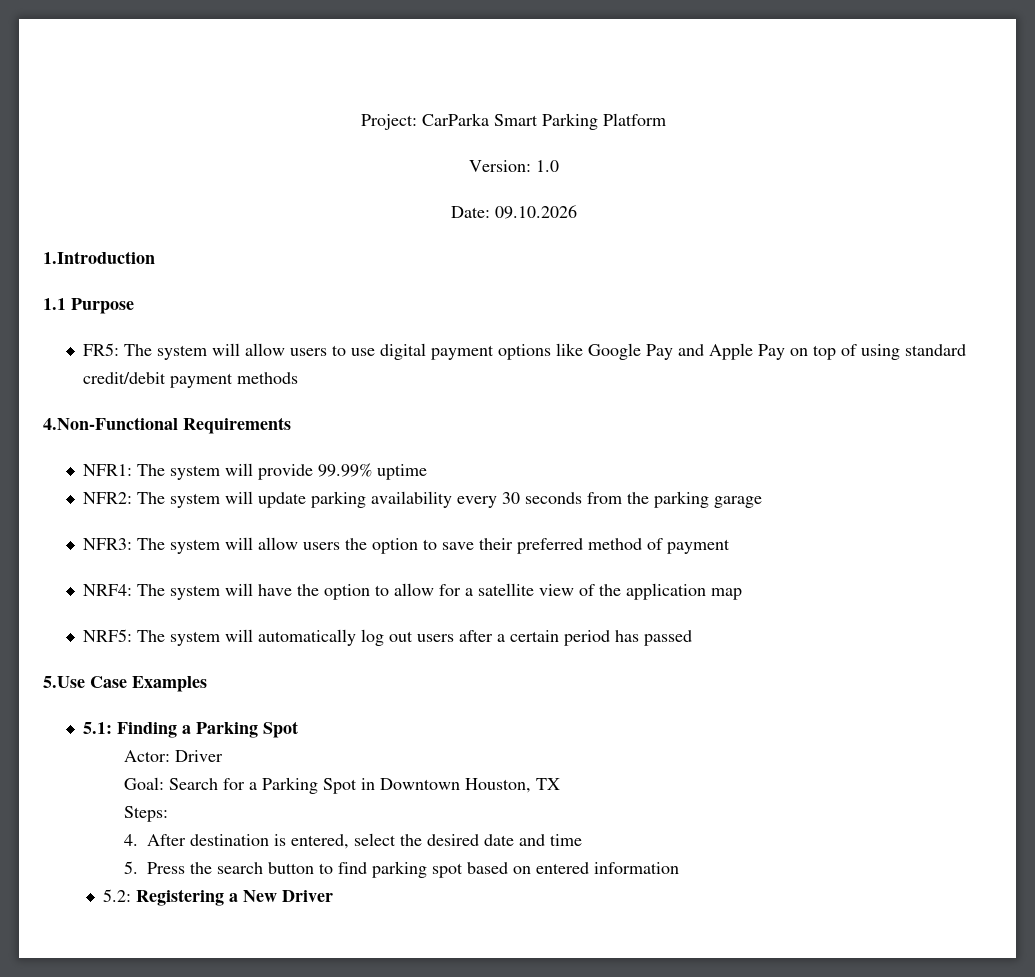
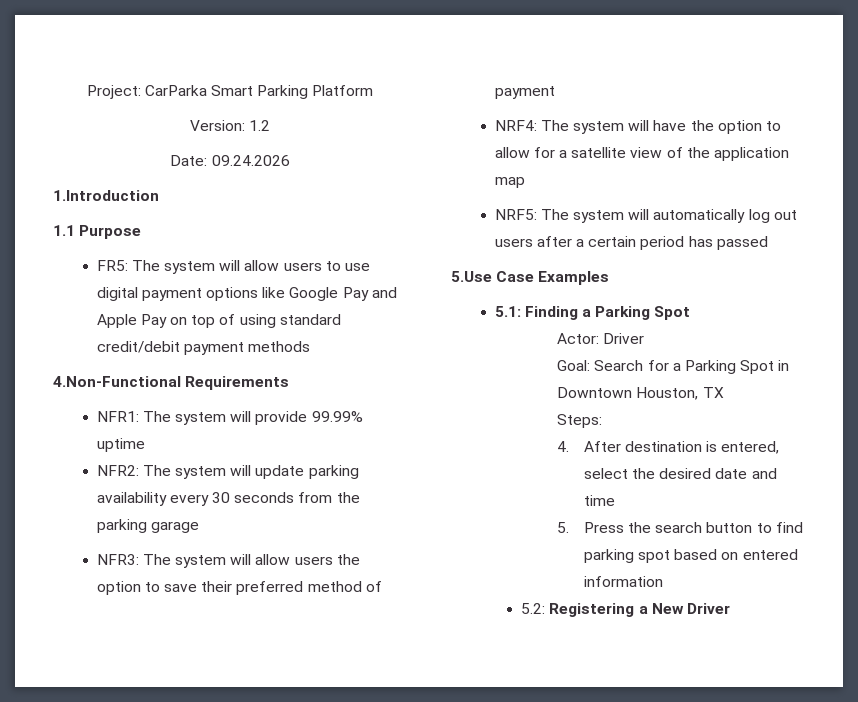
- Version: 1.0
+ Version: 1.2
- Date: 09.10.2026
+ Date: 09.24.2026

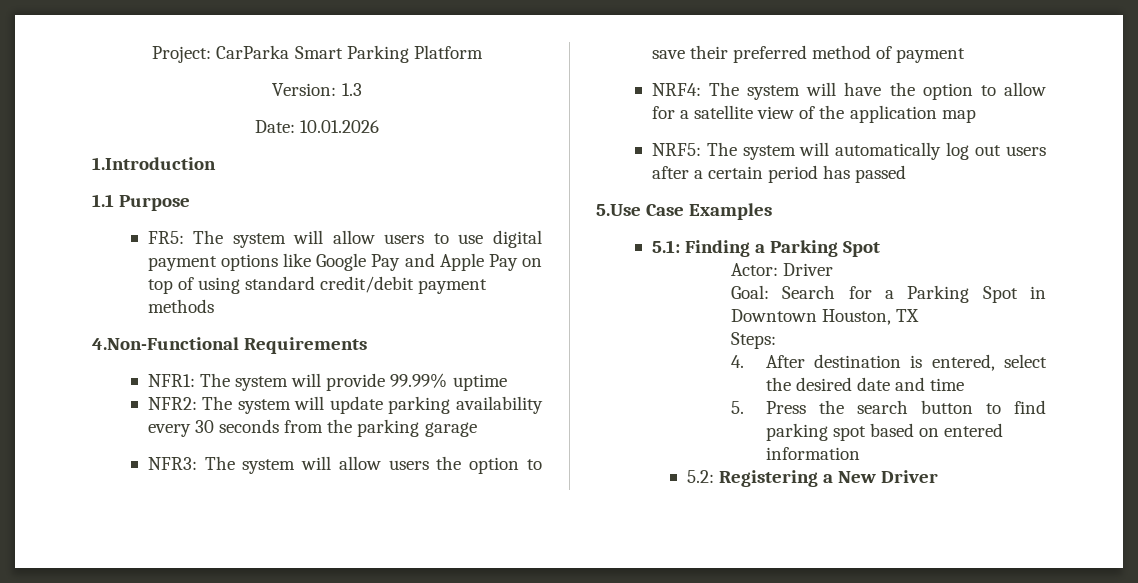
- Version: 1.2
+ Version: 1.3
- Date: 09.24.2026
+ Date: 10.01.2026

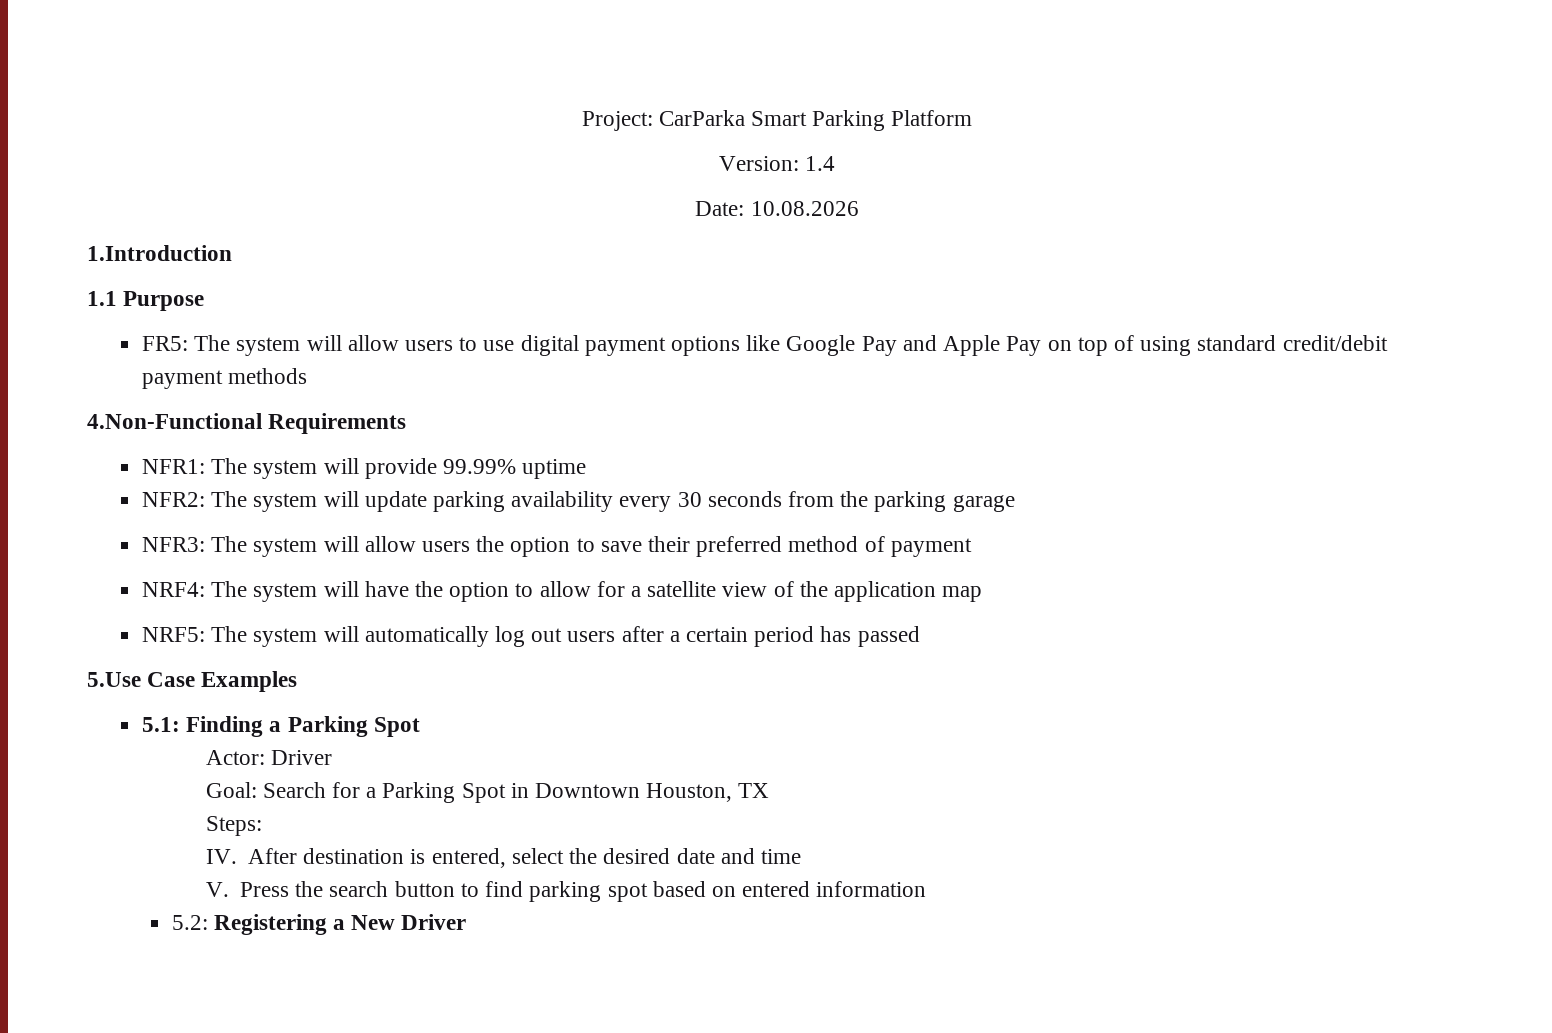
- Version: 1.3
+ Version: 1.4
- Date: 10.01.2026
+ Date: 10.08.2026
- 4. After destination is entered, select the desired date and time
+ IV. After destination is entered, select the desired date and time
- 5. Press the search button to find parking spot based on entered information
+ V. Press the search button to find parking spot based on entered information

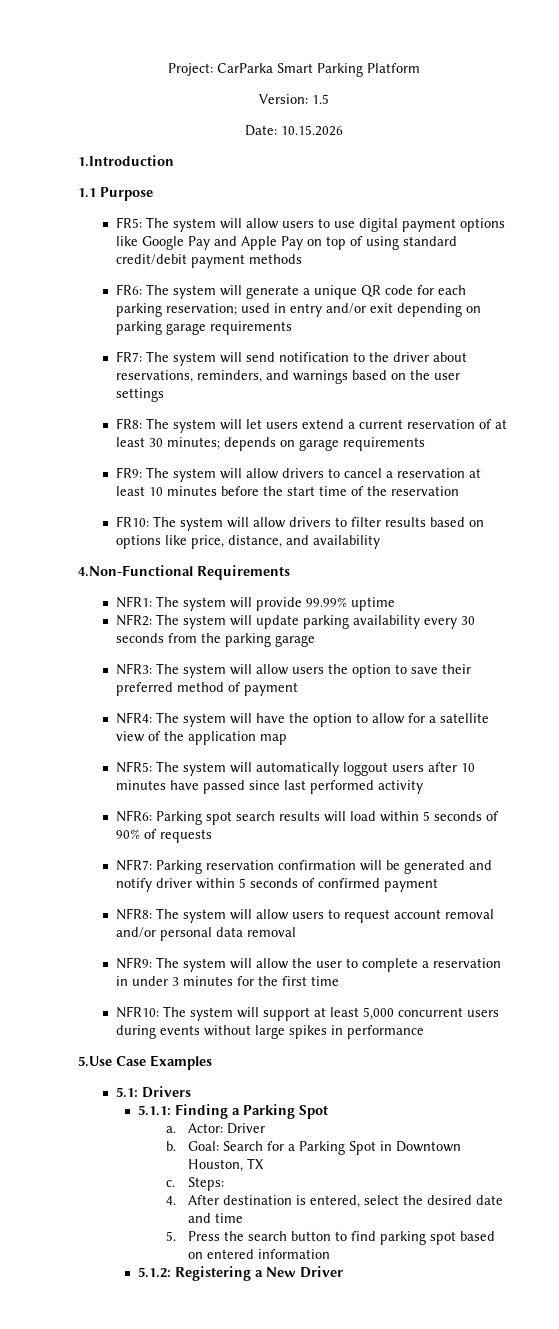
- Version: 1.4
+ Version: 1.5
- Date: 10.08.2026
+ Date: 10.15.2026
+ FR6: The system will generate a unique QR code for each parking reservation; used in entry and/or exit depending on parking garage requirements
+ FR7: The system will send notification to the driver about reservations, reminders, and warnings based on the user settings
+ FR8: The system will let users extend a current reservation of at least 30 minutes; depends on garage requirements
+ FR9: The system will allow drivers to cancel a reservation at least 10 minutes before the start time of the reservation
+ FR10: The system will allow drivers to filter results based on options like price, distance, and availability
- NRF4: The system will have the option to allow for a satellite view of the application map
+ NFR4: The system will have the option to allow for a satellite view of the application map
- NRF5: The system will automatically log out users after a certain period has passed
+ NFR5: The system will automatically loggout users after 10 minutes have passed since last performed activity
+ NFR6: Parking spot search results will load within 5 seconds of 90% of requests
+ NFR7: Parking reservation confirmation will be generated and notify driver within 5 seconds of confirmed payment
+ NFR8: The system will allow users to request account removal and/or personal data removal
+ NFR9: The system will allow the user to complete a reservation in under 3 minutes for the first time
+ NFR10: The system will support at least 5,000 concurrent users during events without large spikes in performance
- 5.1: Finding a Parking Spot
+ 5.1: Drivers
+ 5.1.1: Finding a Parking Spot
+ a.
+ b.
+ c.
- IV. After destination is entered, select the desired date and time
+ 4. After destination is entered, select the desired date and time
- V. Press the search button to find parking spot based on entered information
+ 5. Press the search button to find parking spot based on entered information
- 5.2: Registering a New Driver
+ 5.1.2: Registering a New Driver

